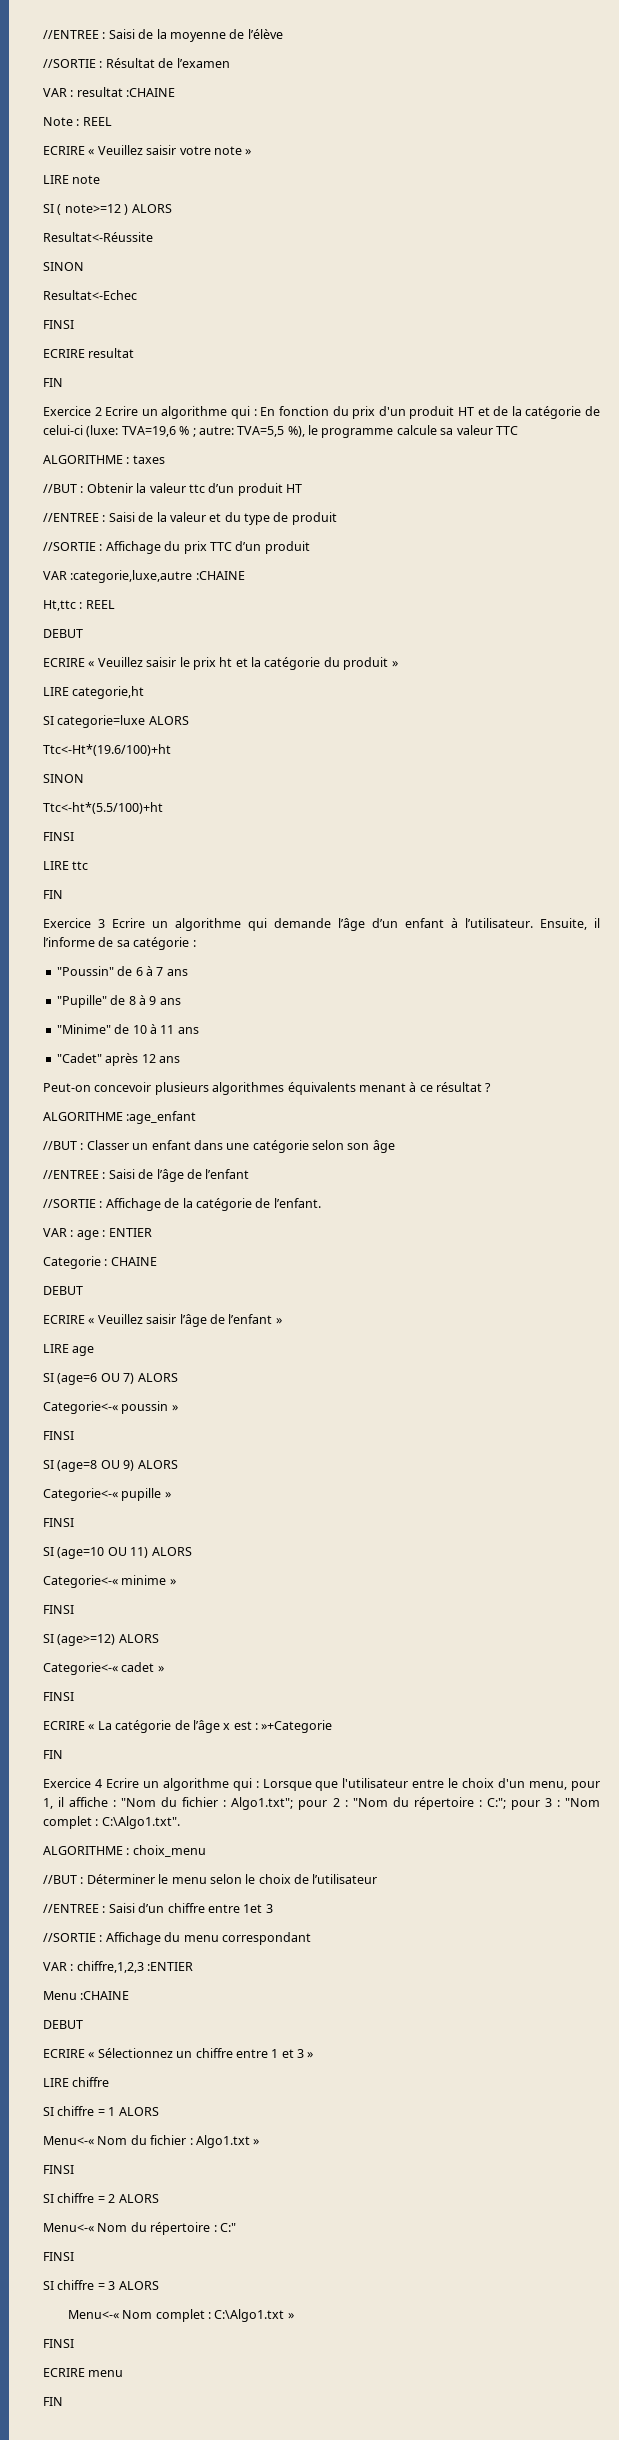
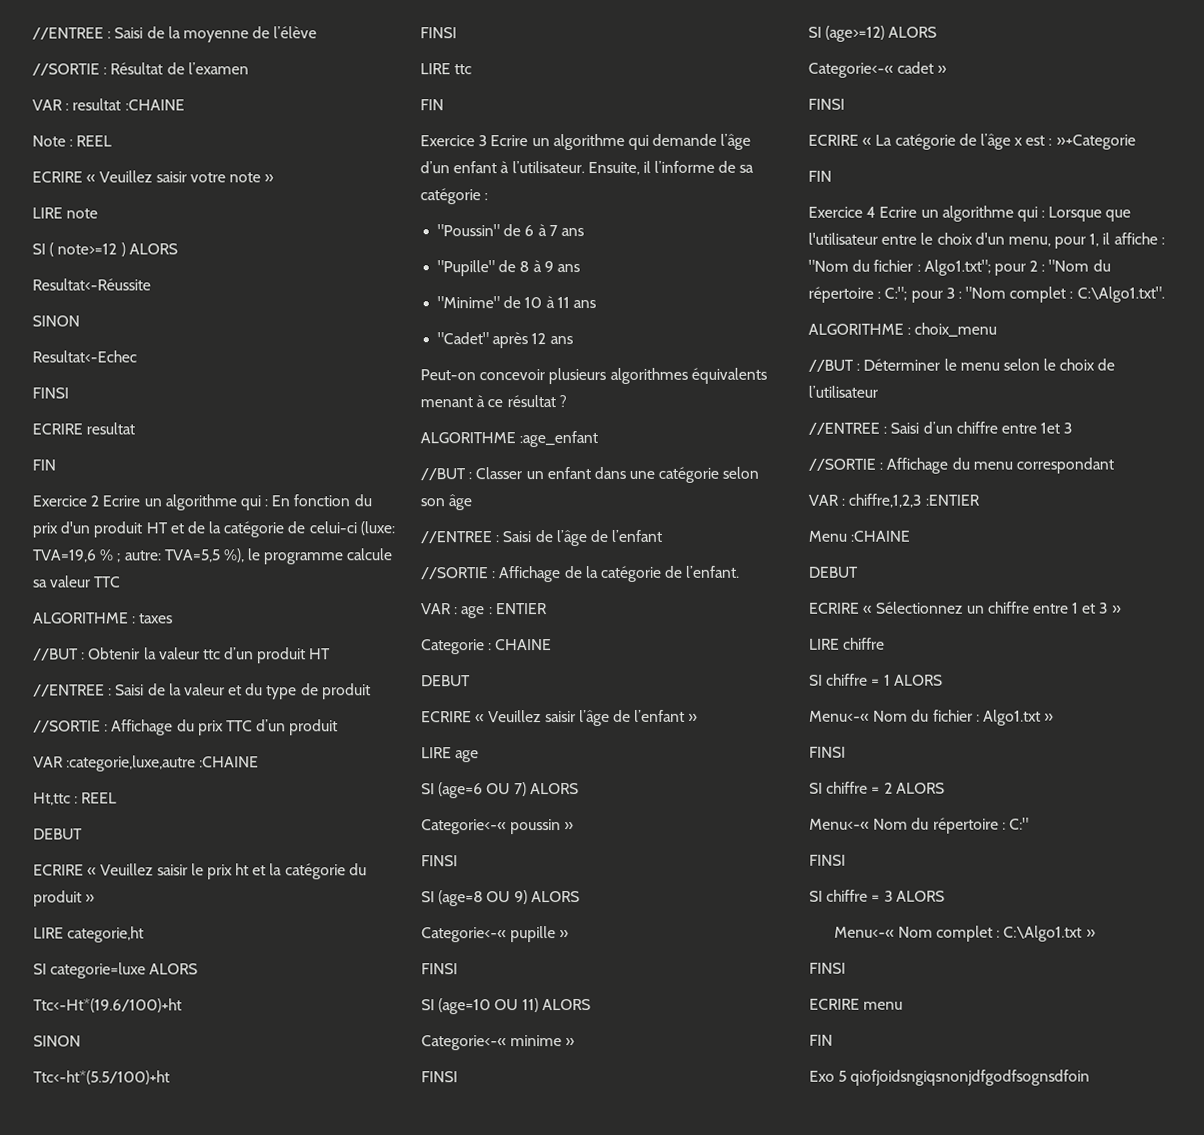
+ Exo 5 qiofjoidsngiqsnonjdfgodfsognsdfoin

